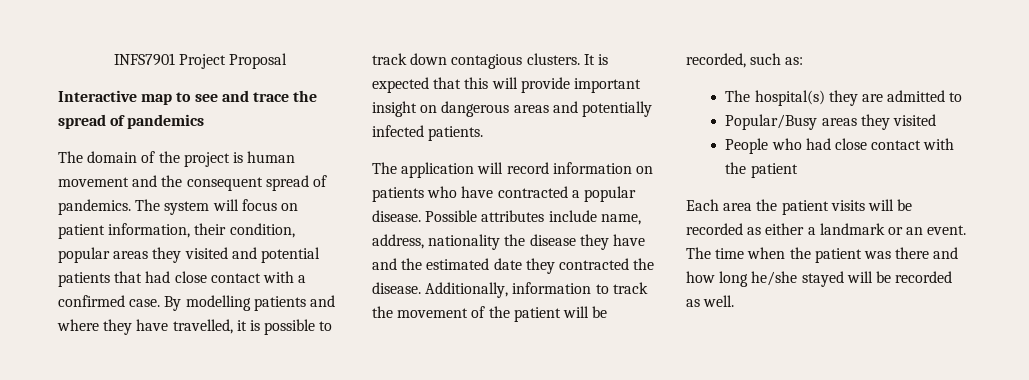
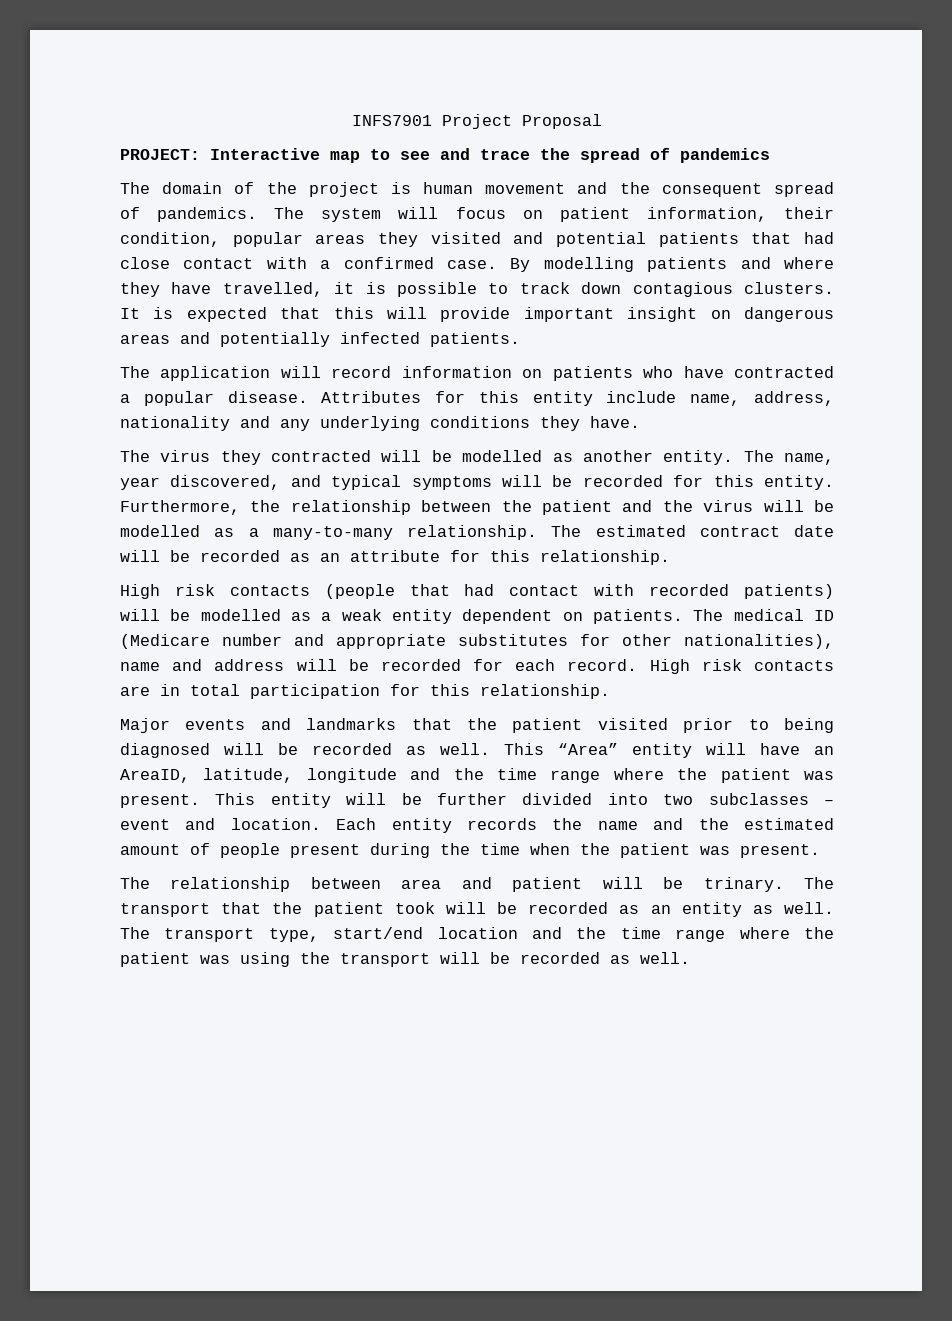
- Interactive map to see and trace the spread of pandemics
+ PROJECT: Interactive map to see and trace the spread of pandemics
- Possible attributes include name, address, nationality the disease they have and the estimated date they contracted the disease. Additionally, information to track the movement of the patient will be recorded, such as:
- The hospital(s) they are admitted to
- Popular/Busy areas they visited
- People who had close contact with the patient
- Each area the patient visits will be recorded as either a landmark or an event. The time when the patient was there and how long he/she stayed will be recorded as well.
+ Attributes for this entity include name, address, nationality and any underlying conditions they have.
+ The virus they contracted will be modelled as another entity. The name, year discovered, and typical symptoms will be recorded for this entity. Furthermore, the relationship between the patient and the virus will be modelled as a many-to-many relationship. The estimated contract date will be recorded as an attribute for this relationship.
+ High risk contacts (people that had contact with recorded patients) will be modelled as a weak entity dependent on patients. The medical ID (Medicare number and appropriate substitutes for other nationalities), name and address will be recorded for each record. High risk contacts are in total participation for this relationship.
+ Major events and landmarks that the patient visited prior to being diagnosed will be recorded as well. This “Area” entity will have an AreaID, latitude, longitude and the time range where the patient was present. This entity will be further divided into two subclasses – event and location. Each entity records the name and the estimated amount of people present during the time when the patient was present.
+ The relationship between area and patient will be trinary. The transport that the patient took will be recorded as an entity as well. The transport type, start/end location and the time range where the patient was using the transport will be recorded as well.

